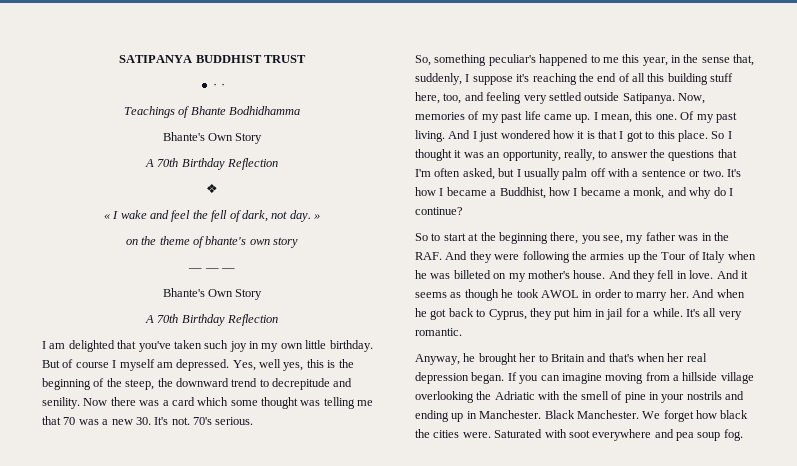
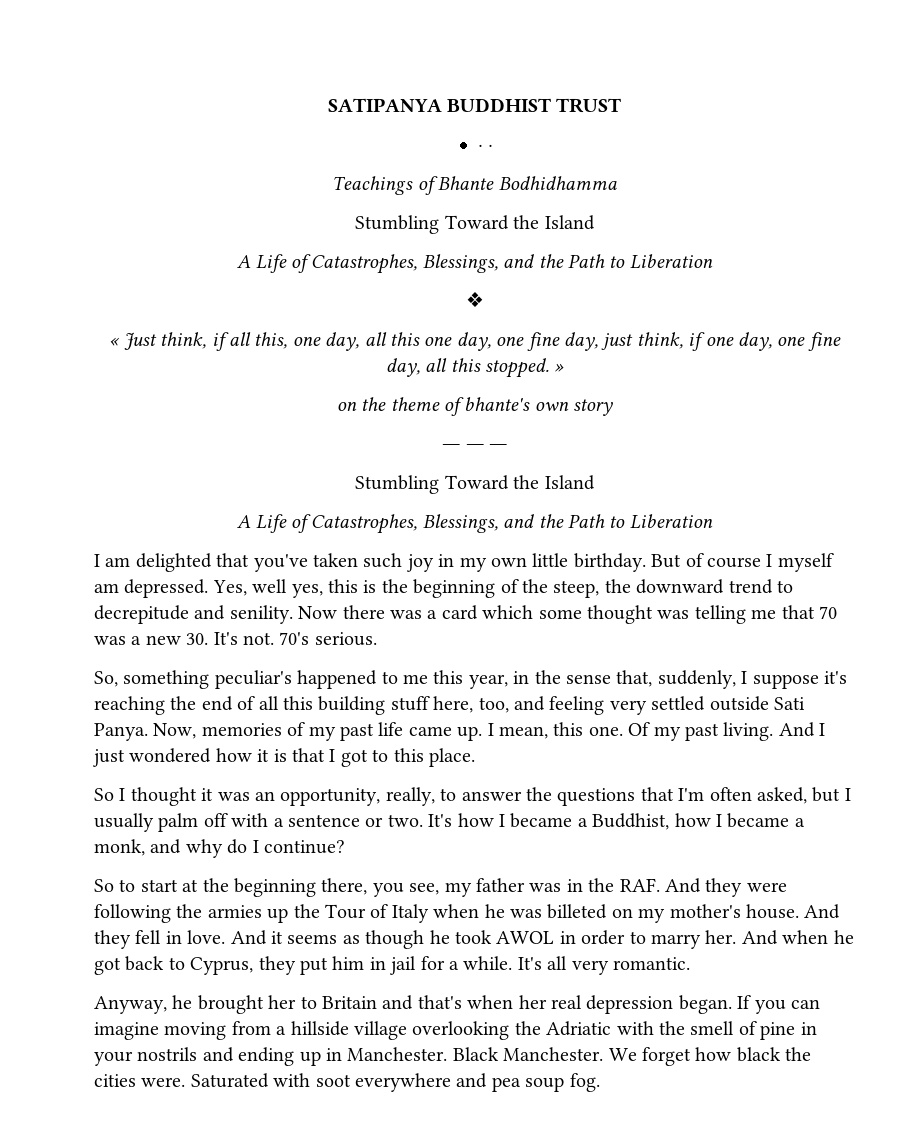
  Teachings of Bhante Bodhidhamma
- Bhante's Own Story
- A 70th Birthday Reflection
+ Stumbling Toward the Island
+ A Life of Catastrophes, Blessings, and the Path to Liberation
  ❖
- « I wake and feel the fell of dark, not day. »
+ « Just think, if all this, one day, all this one day, one fine day, just think, if one day, one fine day, all this stopped. »
  ― ― ―
- Bhante's Own Story
- A 70th Birthday Reflection
+ Stumbling Toward the Island
+ A Life of Catastrophes, Blessings, and the Path to Liberation
- So, something peculiar's happened to me this year, in the sense that, suddenly, I suppose it's reaching the end of all this building stuff here, too, and feeling very settled outside Satipanya.
+ So, something peculiar's happened to me this year, in the sense that, suddenly, I suppose it's reaching the end of all this building stuff here, too, and feeling very settled outside Sati Panya.
- And I just wondered how it is that I got to this place. So I thought it was an opportunity, really, to answer the questions that I'm often asked, but I usually palm off with a sentence or two.
+ And I just wondered how it is that I got to this place.
+ So I thought it was an opportunity, really, to answer the questions that I'm often asked, but I usually palm off with a sentence or two.

